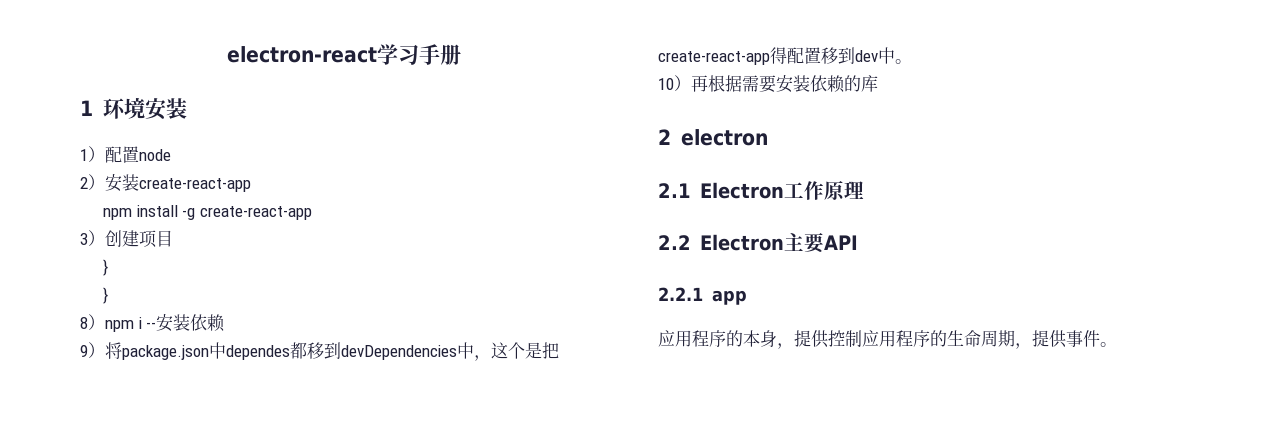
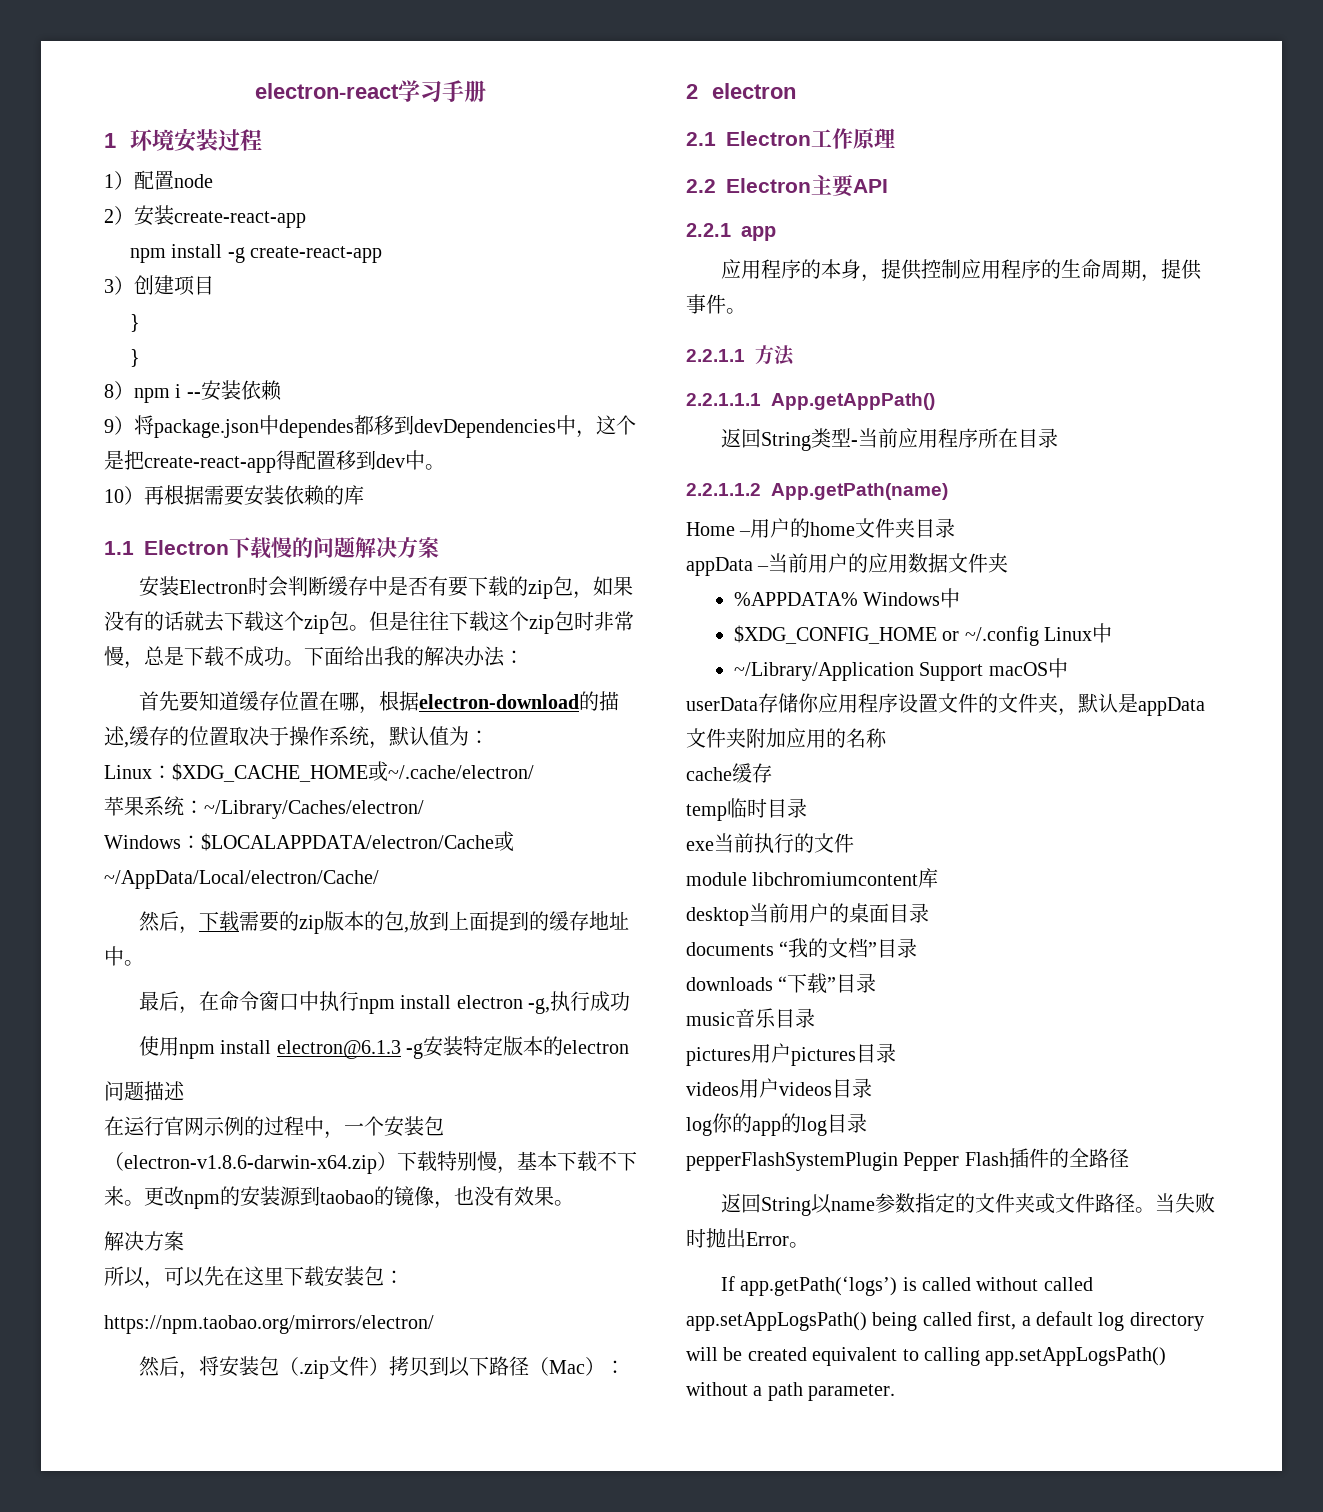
- 1环境安装
+ 1环境安装过程
+ 1.1 Electron下载慢的问题解决方案
+ 安装Electron时会判断缓存中是否有要下载的zip包，如果没有的话就去下载这个zip包。但是往往下载这个zip包时非常慢，总是下载不成功。下面给出我的解决办法：
+ 首先要知道缓存位置在哪，根据electron-download的描述,缓存的位置取决于操作系统，默认值为：
+ Linux：$XDG_CACHE_HOME或~/.cache/electron/
+ 苹果系统：~/Library/Caches/electron/
+ Windows：$LOCALAPPDATA/electron/Cache或~/AppData/Local/electron/Cache/
+ 然后，下载需要的zip版本的包,放到上面提到的缓存地址中。
+ 最后，在命令窗口中执行npm install electron -g,执行成功
+ 使用npm install electron@6.1.3 -g安装特定版本的electron
+ 问题描述
+ 在运行官网示例的过程中，一个安装包（electron-v1.8.6-darwin-x64.zip）下载特别慢，基本下载不下来。更改npm的安装源到taobao的镜像，也没有效果。
+ 解决方案
+ 所以，可以先在这里下载安装包：
+ https://npm.taobao.org/mirrors/electron/
+ 然后，将安装包（.zip文件）拷贝到以下路径（Mac）：
+ 2.2.1.1方法
+ 2.2.1.1.1 App.getAppPath()
+ 返回String类型-当前应用程序所在目录
+ 2.2.1.1.2 App.getPath(name)
+ Home –用户的home文件夹目录
+ appData –当前用户的应用数据文件夹
+ %APPDATA% Windows中
+ $XDG_CONFIG_HOME or ~/.config Linux中
+ ~/Library/Application Support macOS中
+ userData存储你应用程序设置文件的文件夹，默认是appData文件夹附加应用的名称
+ cache缓存
+ temp临时目录
+ exe当前执行的文件
+ module libchromiumcontent库
+ desktop当前用户的桌面目录
+ documents “我的文档”目录
+ downloads “下载”目录
+ music音乐目录
+ pictures用户pictures目录
+ videos用户videos目录
+ log你的app的log目录
+ pepperFlashSystemPlugin Pepper Flash插件的全路径
+ 返回String以name参数指定的文件夹或文件路径。当失败时抛出Error。
+ If app.getPath(‘logs’) is called without called app.setAppLogsPath() being called first, a default log directory will be created equivalent to calling app.setAppLogsPath() without a path parameter.

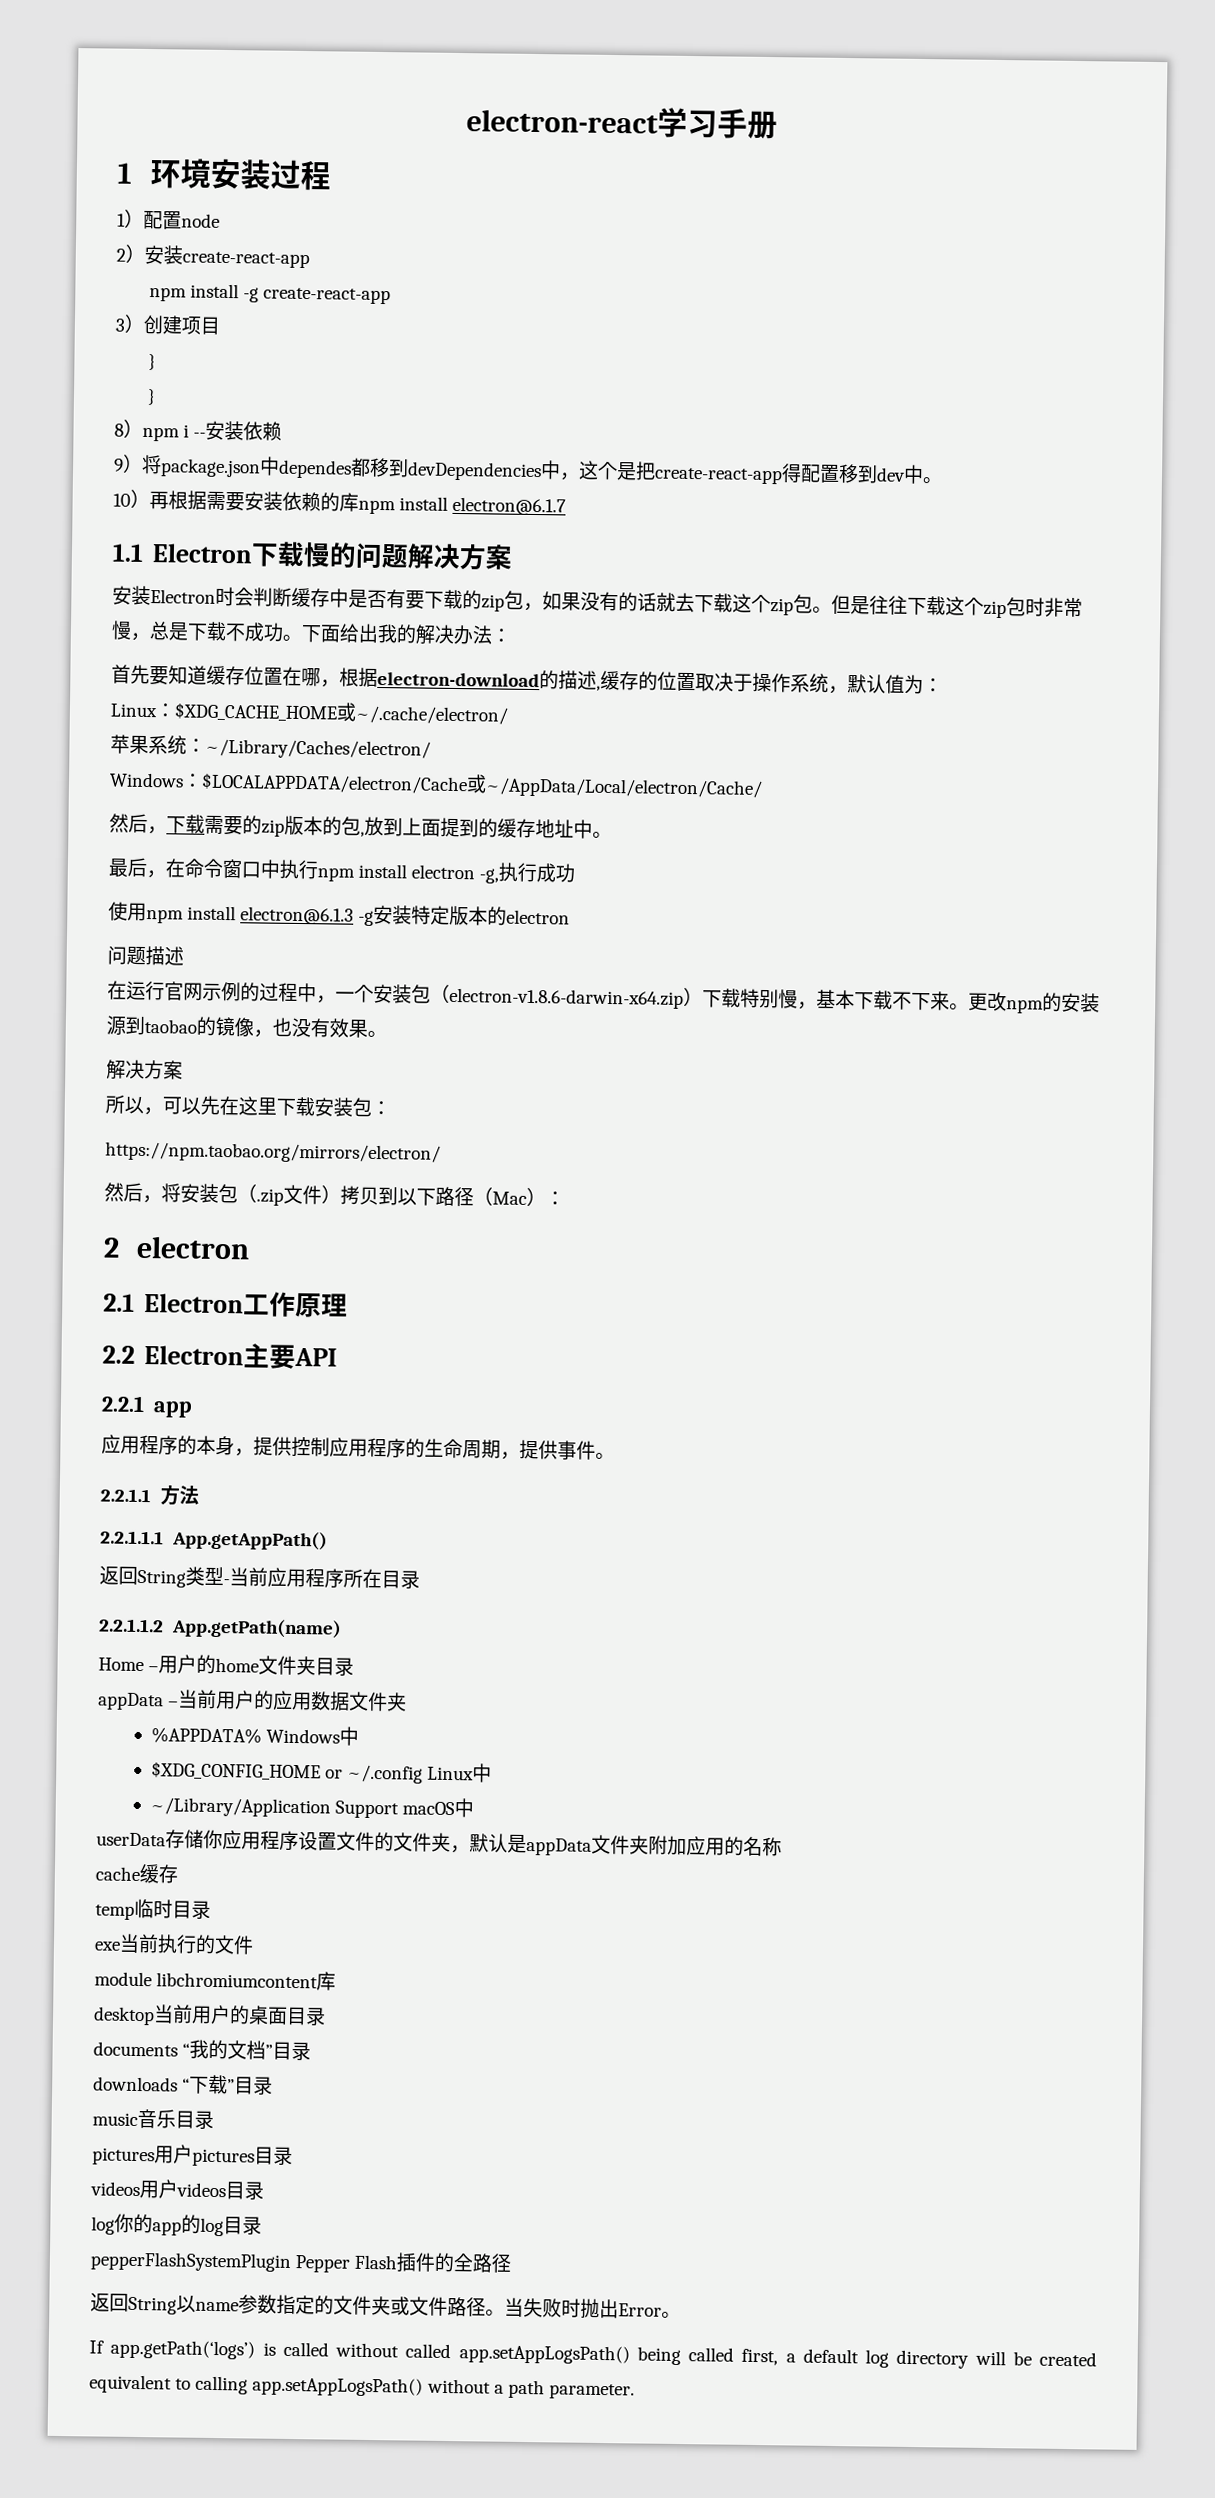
- 10）再根据需要安装依赖的库
+ 10）再根据需要安装依赖的库npm install electron@6.1.7

